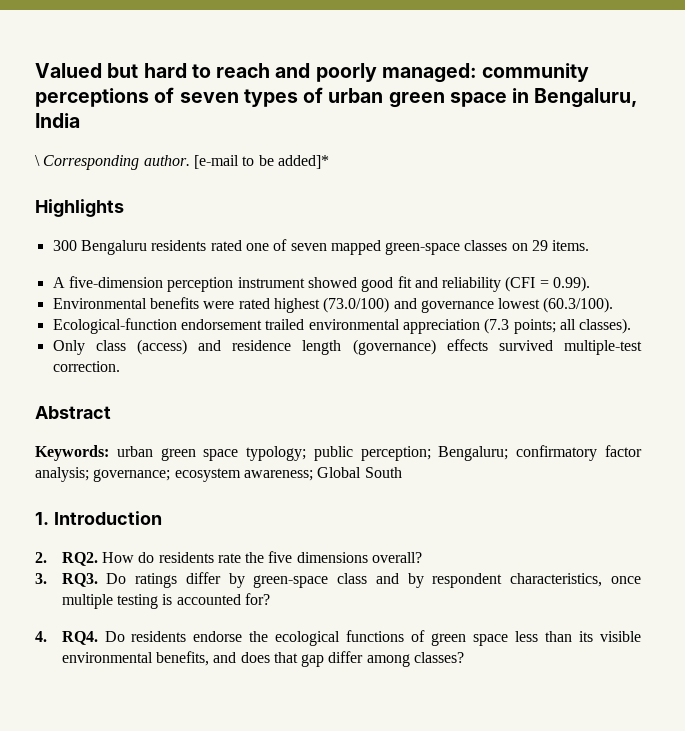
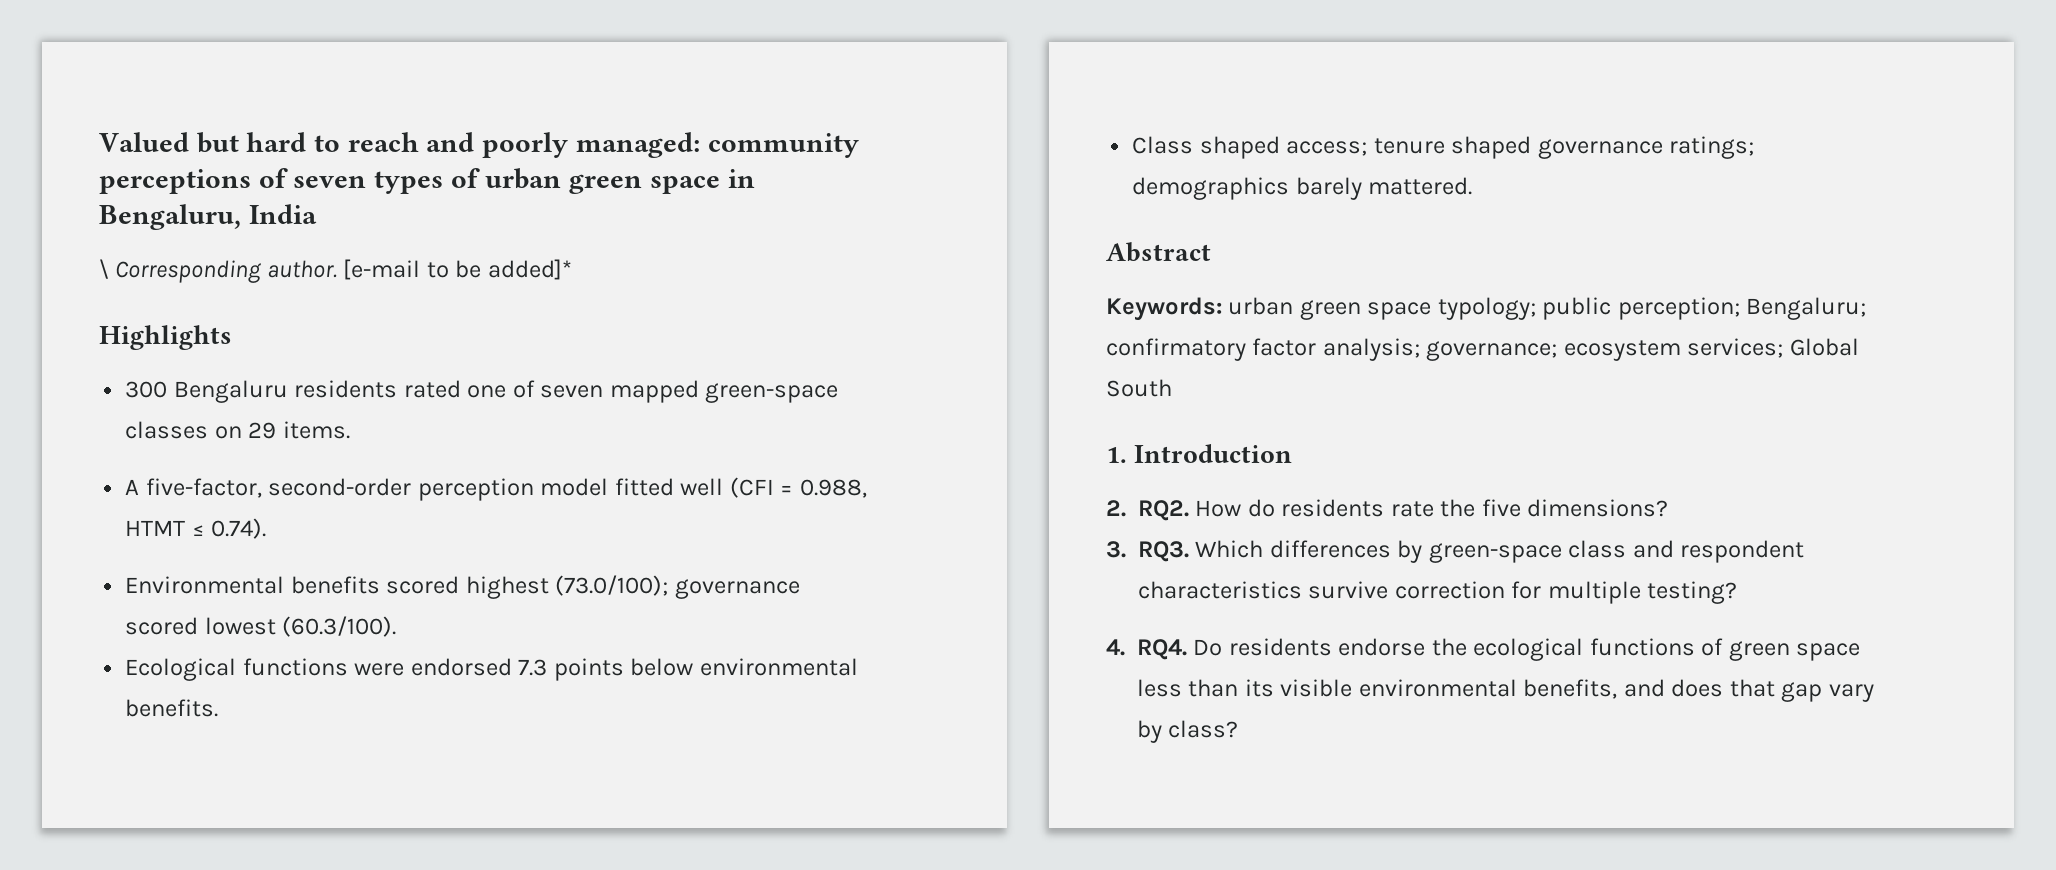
- A five-dimension perception instrument showed good fit and reliability (CFI = 0.99).
- Environmental benefits were rated highest (73.0/100) and governance lowest (60.3/100).
- Ecological-function endorsement trailed environmental appreciation (7.3 points; all classes).
- Only class (access) and residence length (governance) effects survived multiple-test correction.
+ A five-factor, second-order perception model fitted well (CFI = 0.988, HTMT ≤ 0.74).
+ Environmental benefits scored highest (73.0/100); governance scored lowest (60.3/100).
+ Ecological functions were endorsed 7.3 points below environmental benefits.
+ Class shaped access; tenure shaped governance ratings; demographics barely mattered.
- Keywords: urban green space typology; public perception; Bengaluru; confirmatory factor analysis; governance; ecosystem awareness; Global South
+ Keywords: urban green space typology; public perception; Bengaluru; confirmatory factor analysis; governance; ecosystem services; Global South
- 2. RQ2. How do residents rate the five dimensions overall?
+ 2. RQ2. How do residents rate the five dimensions?
- 3. RQ3. Do ratings differ by green-space class and by respondent characteristics, once multiple testing is accounted for?
+ 3. RQ3. Which differences by green-space class and respondent characteristics survive correction for multiple testing?
- 4. RQ4. Do residents endorse the ecological functions of green space less than its visible environmental benefits, and does that gap differ among classes?
+ 4. RQ4. Do residents endorse the ecological functions of green space less than its visible environmental benefits, and does that gap vary by class?

